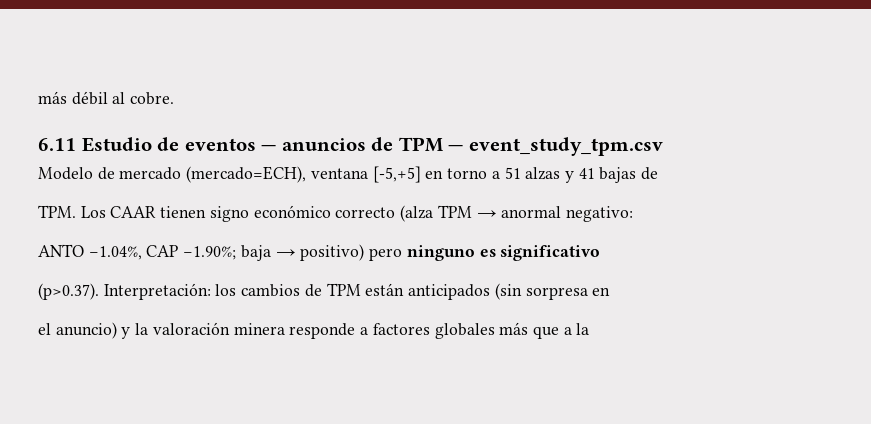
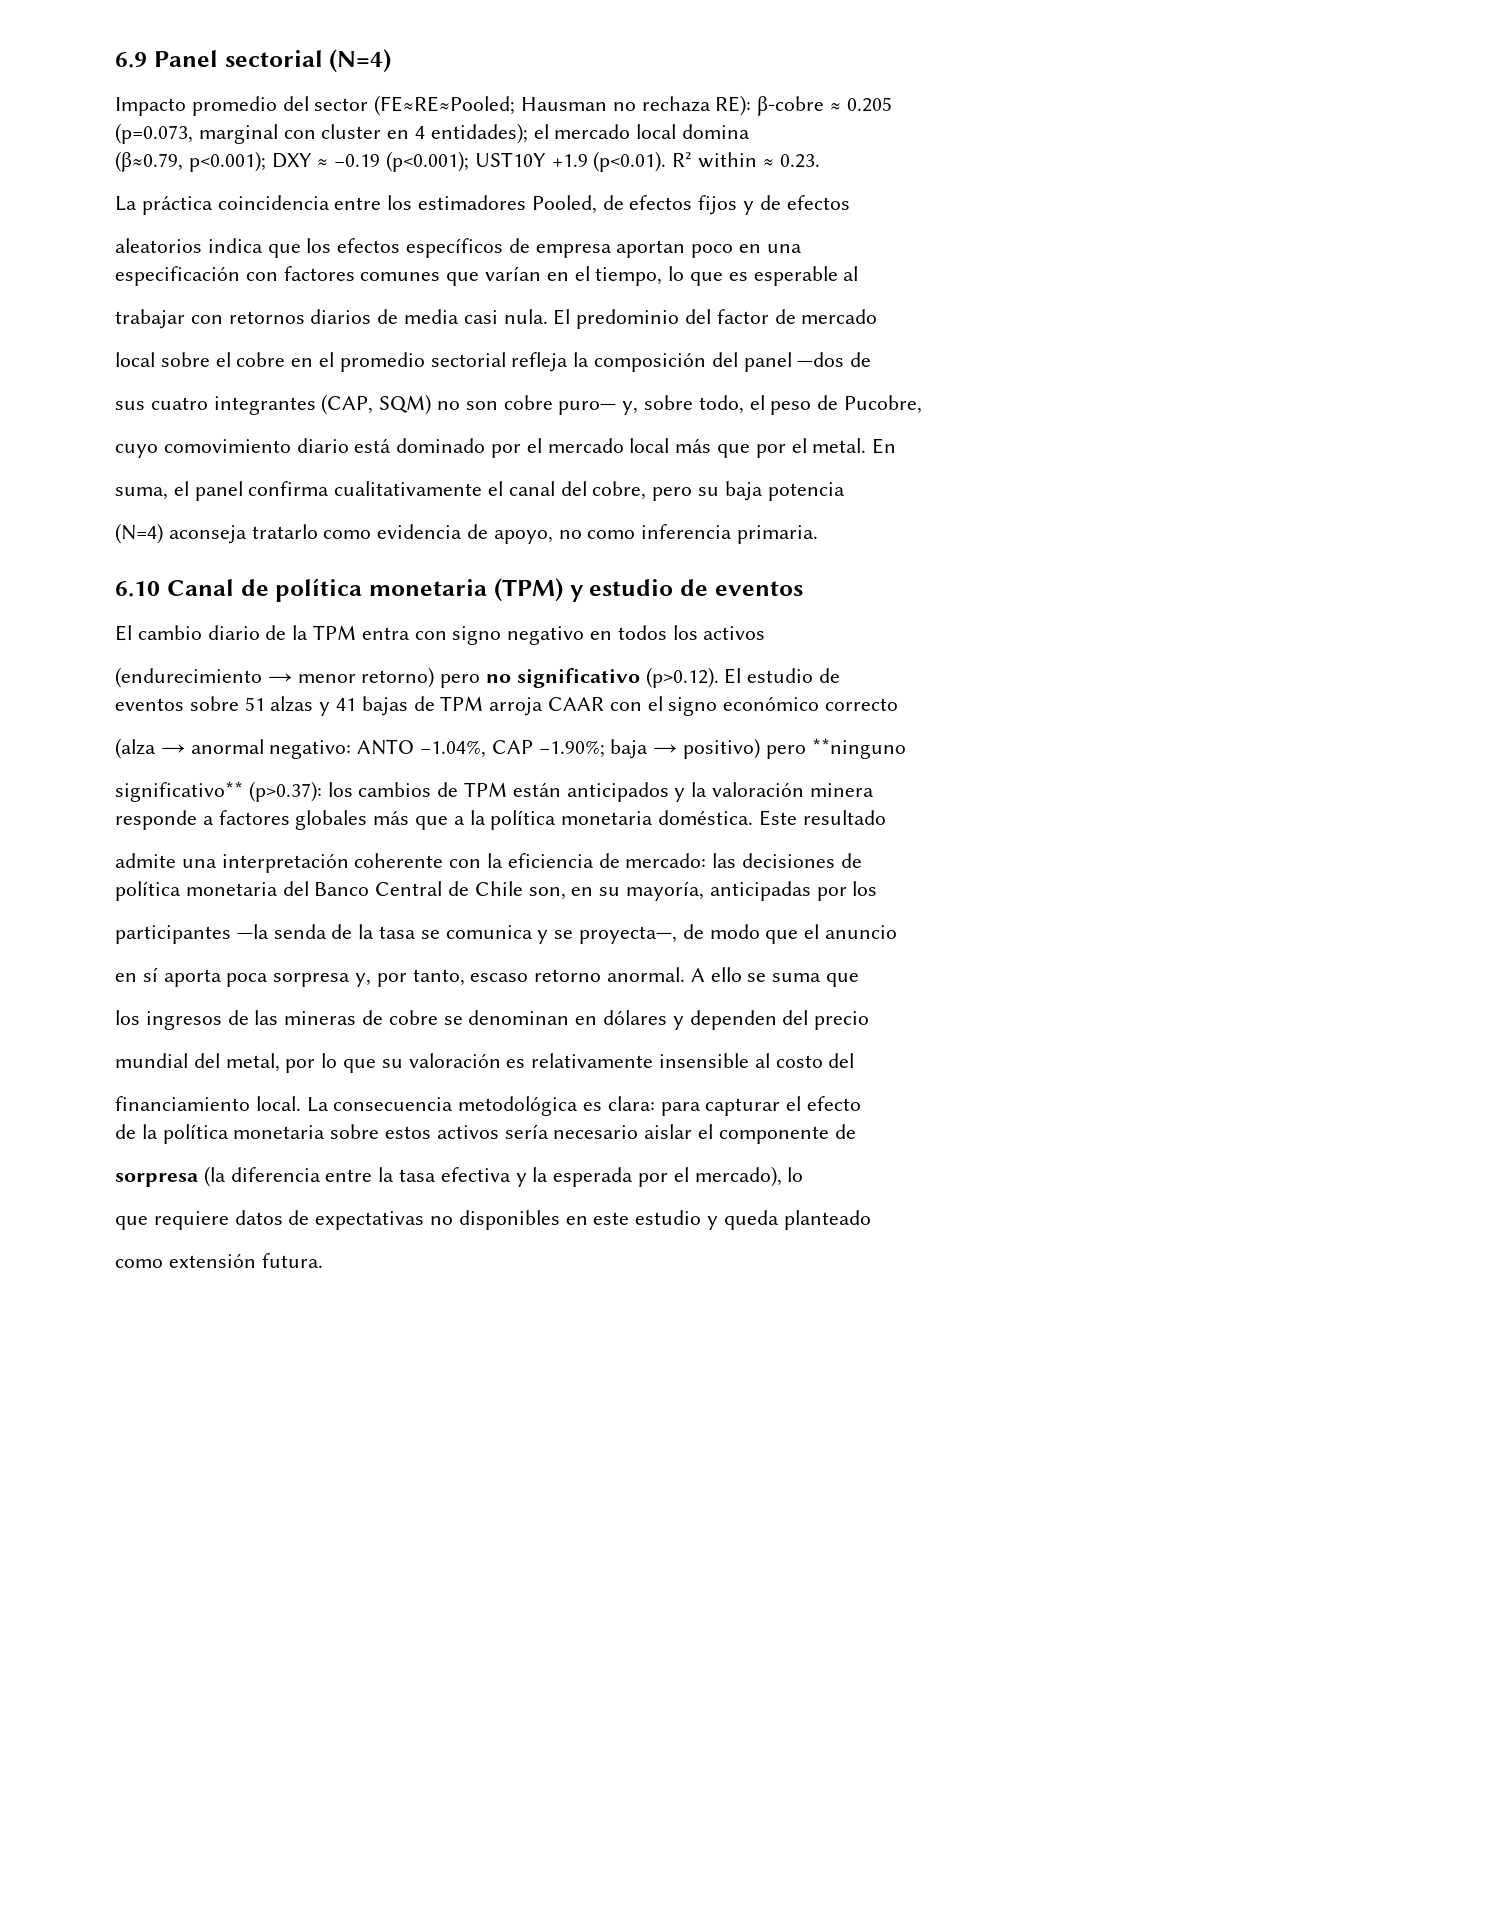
- más débil al cobre.
- 6.11 Estudio de eventos — anuncios de TPM — event_study_tpm.csv
- Modelo de mercado (mercado=ECH), ventana [-5,+5] en torno a 51 alzas y 41 bajas de
- TPM. Los CAAR tienen signo económico correcto (alza TPM → anormal negativo:
- ANTO −1.04%, CAP −1.90%; baja → positivo) pero ninguno es significativo
- (p>0.37). Interpretación: los cambios de TPM están anticipados (sin sorpresa en
- el anuncio) y la valoración minera responde a factores globales más que a la
+ 6.9 Panel sectorial (N=4)
+ Impacto promedio del sector (FE≈RE≈Pooled; Hausman no rechaza RE): β-cobre ≈ 0.205
+ (p=0.073, marginal con cluster en 4 entidades); el mercado local domina
+ (β≈0.79, p<0.001); DXY ≈ −0.19 (p<0.001); UST10Y +1.9 (p<0.01). R² within ≈ 0.23.
+ La práctica coincidencia entre los estimadores Pooled, de efectos fijos y de efectos
+ aleatorios indica que los efectos específicos de empresa aportan poco en una
+ especificación con factores comunes que varían en el tiempo, lo que es esperable al
+ trabajar con retornos diarios de media casi nula. El predominio del factor de mercado
+ local sobre el cobre en el promedio sectorial refleja la composición del panel —dos de
+ sus cuatro integrantes (CAP, SQM) no son cobre puro— y, sobre todo, el peso de Pucobre,
+ cuyo comovimiento diario está dominado por el mercado local más que por el metal. En
+ suma, el panel confirma cualitativamente el canal del cobre, pero su baja potencia
+ (N=4) aconseja tratarlo como evidencia de apoyo, no como inferencia primaria.
+ 6.10 Canal de política monetaria (TPM) y estudio de eventos
+ El cambio diario de la TPM entra con signo negativo en todos los activos
+ (endurecimiento → menor retorno) pero no significativo (p>0.12). El estudio de
+ eventos sobre 51 alzas y 41 bajas de TPM arroja CAAR con el signo económico correcto
+ (alza → anormal negativo: ANTO −1.04%, CAP −1.90%; baja → positivo) pero **ninguno
+ significativo** (p>0.37): los cambios de TPM están anticipados y la valoración minera
+ responde a factores globales más que a la política monetaria doméstica. Este resultado
+ admite una interpretación coherente con la eficiencia de mercado: las decisiones de
+ política monetaria del Banco Central de Chile son, en su mayoría, anticipadas por los
+ participantes —la senda de la tasa se comunica y se proyecta—, de modo que el anuncio
+ en sí aporta poca sorpresa y, por tanto, escaso retorno anormal. A ello se suma que
+ los ingresos de las mineras de cobre se denominan en dólares y dependen del precio
+ mundial del metal, por lo que su valoración es relativamente insensible al costo del
+ financiamiento local. La consecuencia metodológica es clara: para capturar el efecto
+ de la política monetaria sobre estos activos sería necesario aislar el componente de
+ sorpresa (la diferencia entre la tasa efectiva y la esperada por el mercado), lo
+ que requiere datos de expectativas no disponibles en este estudio y queda planteado
+ como extensión futura.

